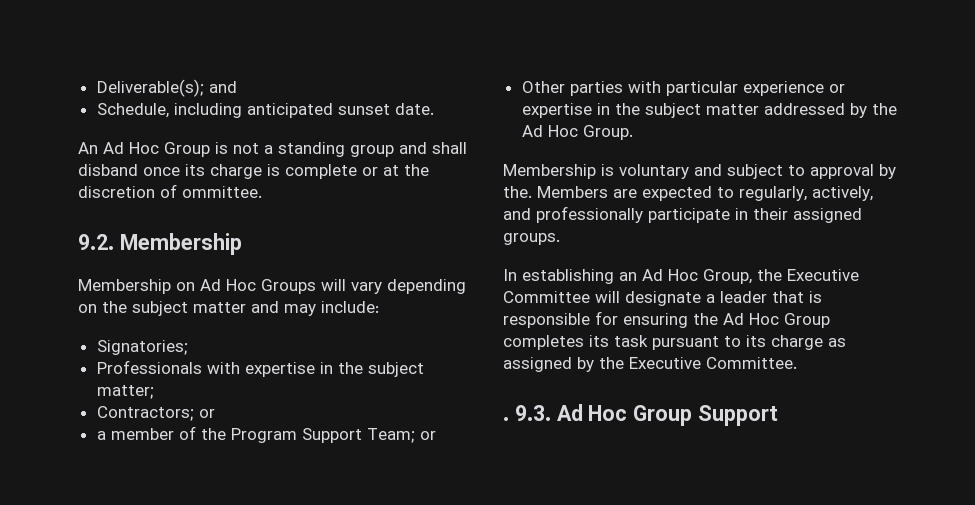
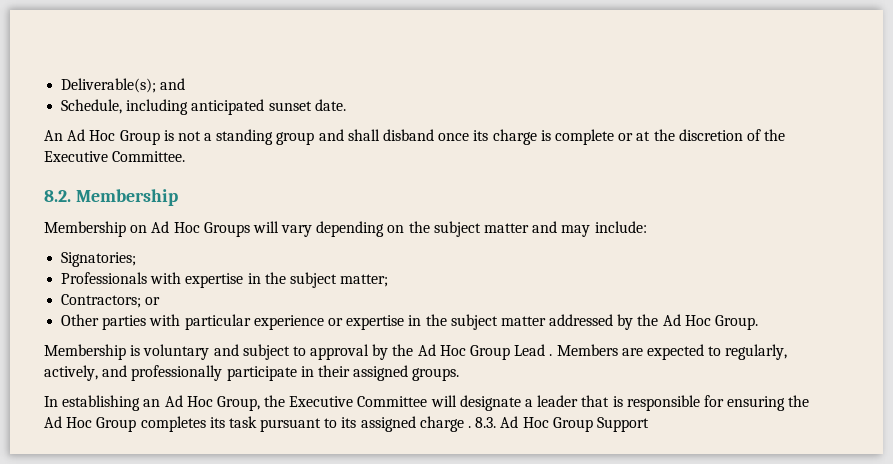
- An Ad Hoc Group is not a standing group and shall disband once its charge is complete or at the discretion of ommittee.
- 9.2. Membership
+ An Ad Hoc Group is not a standing group and shall disband once its charge is complete or at the discretion of the Executive Committee.
+ 8.2. Membership
- a member of the Program Support Team; or
- Membership is voluntary and subject to approval by the.
+ Membership is voluntary and subject to approval by the Ad Hoc Group Lead .
- In establishing an Ad Hoc Group, the Executive Committee will designate a leader that is responsible for ensuring the Ad Hoc Group completes its task pursuant to its charge as assigned by the Executive Committee.
- . 9.3. Ad Hoc Group Support
+ In establishing an Ad Hoc Group, the Executive Committee will designate a leader that is responsible for ensuring the Ad Hoc Group completes its task pursuant to its assigned charge . 8.3. Ad Hoc Group Support

